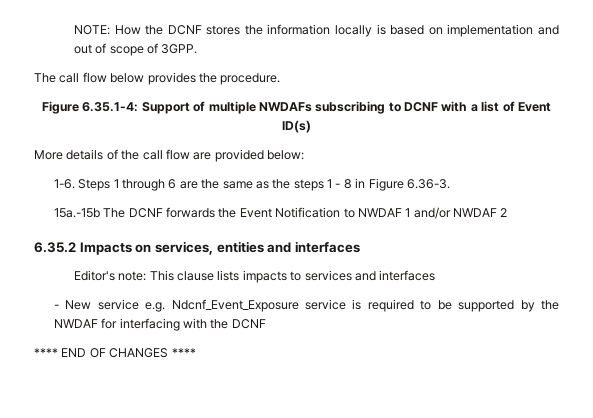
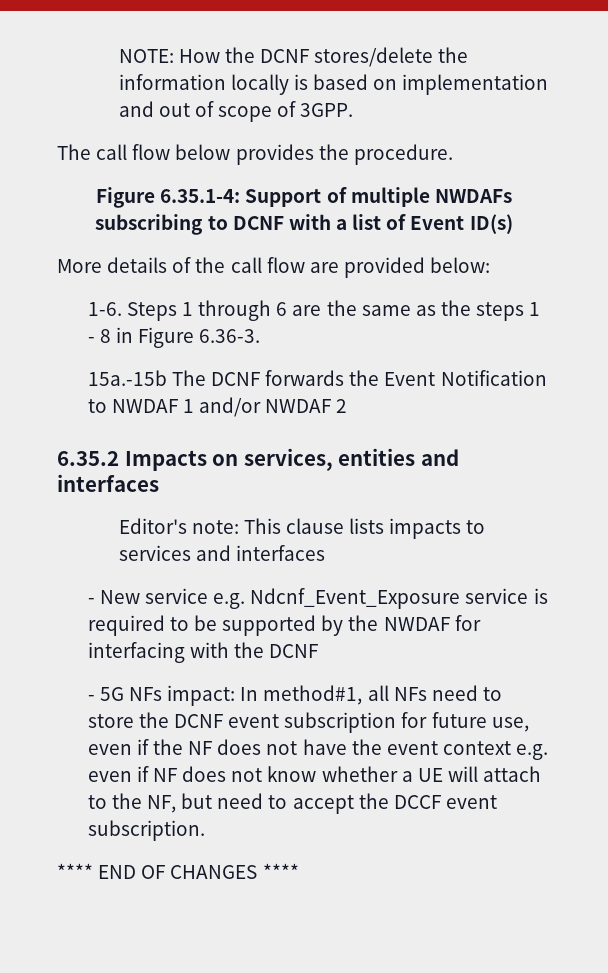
- NOTE: How the DCNF stores the information locally is based on implementation and out of scope of 3GPP.
+ NOTE: How the DCNF stores/delete the information locally is based on implementation and out of scope of 3GPP.
+ - 5G NFs impact: In method#1, all NFs need to store the DCNF event subscription for future use, even if the NF does not have the event context e.g. even if NF does not know whether a UE will attach to the NF, but need to accept the DCCF event subscription.

